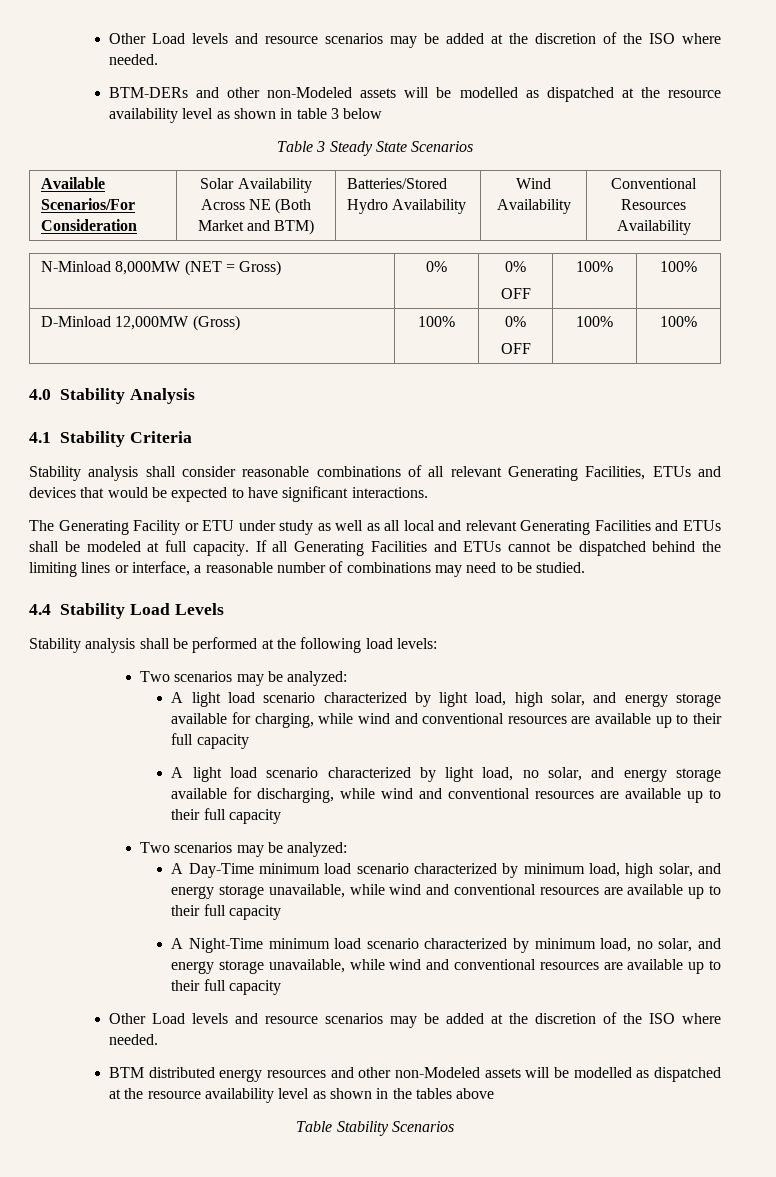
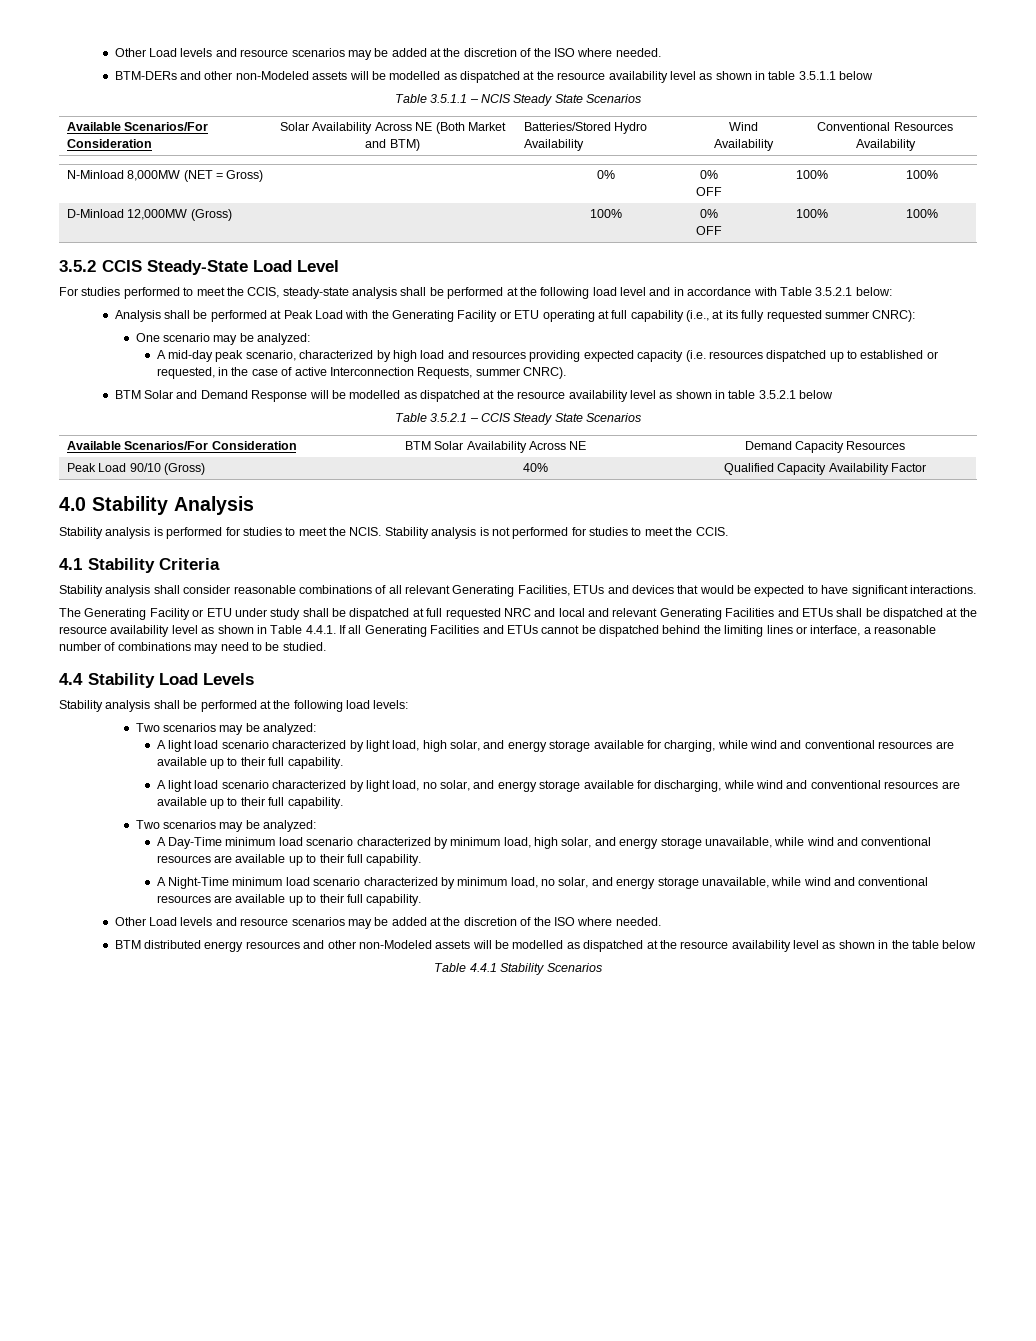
- BTM-DERs and other non-Modeled assets will be modelled as dispatched at the resource availability level as shown in table 3 below
- Table 3 Steady State Scenarios
+ BTM-DERs and other non-Modeled assets will be modelled as dispatched at the resource availability level as shown in table 3.5.1.1 below
+ Table 3.5.1.1 – NCIS Steady State Scenarios
+ 3.5.2 CCIS Steady-State Load Level
+ For studies performed to meet the CCIS, steady-state analysis shall be performed at the following load level and in accordance with Table 3.5.2.1 below:
+ Analysis shall be performed at Peak Load with the Generating Facility or ETU operating at full capability (i.e., at its fully requested summer CNRC):
+ One scenario may be analyzed:
+ A mid-day peak scenario, characterized by high load and resources providing expected capacity (i.e. resources dispatched up to established or requested, in the case of active Interconnection Requests, summer CNRC).
+ BTM Solar and Demand Response will be modelled as dispatched at the resource availability level as shown in table 3.5.2.1 below
+ Table 3.5.2.1 – CCIS Steady State Scenarios
+ Available Scenarios/For Consideration | BTM Solar Availability Across NE | Demand Capacity Resources
+ Peak Load 90/10 (Gross) | 40% | Qualified Capacity Availability Factor
  4.0 Stability Analysis
+ Stability analysis is performed for studies to meet the NCIS. Stability analysis is not performed for studies to meet the CCIS.
- The Generating Facility or ETU under study as well as all local and relevant Generating Facilities and ETUs shall be modeled at full capacity. If all Generating Facilities and ETUs cannot be dispatched behind the limiting lines or interface, a reasonable number of combinations may need to be studied.
+ The Generating Facility or ETU under study shall be dispatched at full requested NRC and local and relevant Generating Facilities and ETUs shall be dispatched at the resource availability level as shown in Table 4.4.1. If all Generating Facilities and ETUs cannot be dispatched behind the limiting lines or interface, a reasonable number of combinations may need to be studied.
- A light load scenario characterized by light load, high solar, and energy storage available for charging, while wind and conventional resources are available up to their full capacity
+ A light load scenario characterized by light load, high solar, and energy storage available for charging, while wind and conventional resources are available up to their full capability.
- A light load scenario characterized by light load, no solar, and energy storage available for discharging, while wind and conventional resources are available up to their full capacity
+ A light load scenario characterized by light load, no solar, and energy storage available for discharging, while wind and conventional resources are available up to their full capability.
- A Day-Time minimum load scenario characterized by minimum load, high solar, and energy storage unavailable, while wind and conventional resources are available up to their full capacity
+ A Day-Time minimum load scenario characterized by minimum load, high solar, and energy storage unavailable, while wind and conventional resources are available up to their full capability.
- A Night-Time minimum load scenario characterized by minimum load, no solar, and energy storage unavailable, while wind and conventional resources are available up to their full capacity
+ A Night-Time minimum load scenario characterized by minimum load, no solar, and energy storage unavailable, while wind and conventional resources are available up to their full capability.
- BTM distributed energy resources and other non-Modeled assets will be modelled as dispatched at the resource availability level as shown in the tables above
- Table Stability Scenarios
+ BTM distributed energy resources and other non-Modeled assets will be modelled as dispatched at the resource availability level as shown in the table below
+ Table 4.4.1 Stability Scenarios

